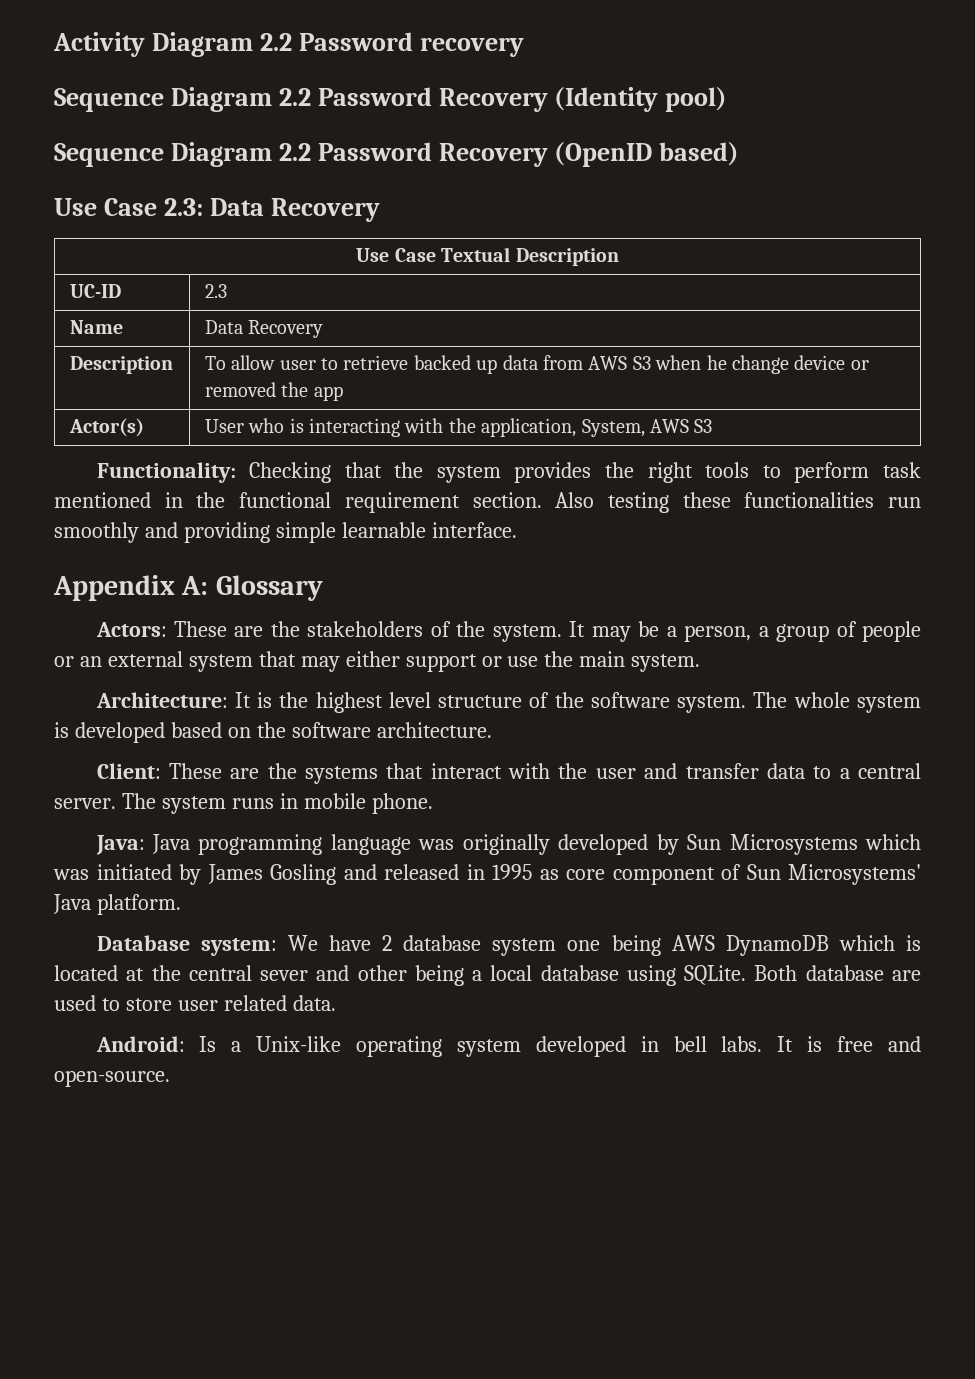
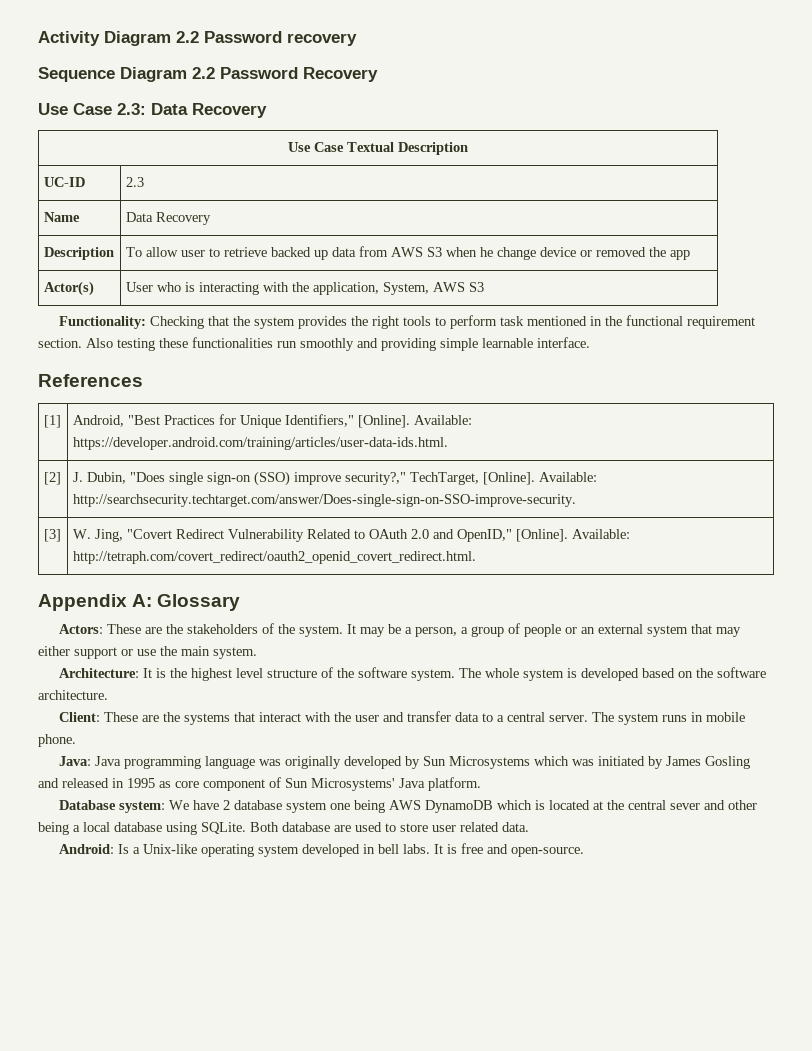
- Sequence Diagram 2.2 Password Recovery (Identity pool)
- Sequence Diagram 2.2 Password Recovery (OpenID based)
+ Sequence Diagram 2.2 Password Recovery
+ References
+ [1] | Android, "Best Practices for Unique Identifiers," [Online]. Available: https://developer.android.com/training/articles/user-data-ids.html.
+ [2] | J. Dubin, "Does single sign-on (SSO) improve security?," TechTarget, [Online]. Available: http://searchsecurity.techtarget.com/answer/Does-single-sign-on-SSO-improve-security.
+ [3] | W. Jing, "Covert Redirect Vulnerability Related to OAuth 2.0 and OpenID," [Online]. Available: http://tetraph.com/covert_redirect/oauth2_openid_covert_redirect.html.

